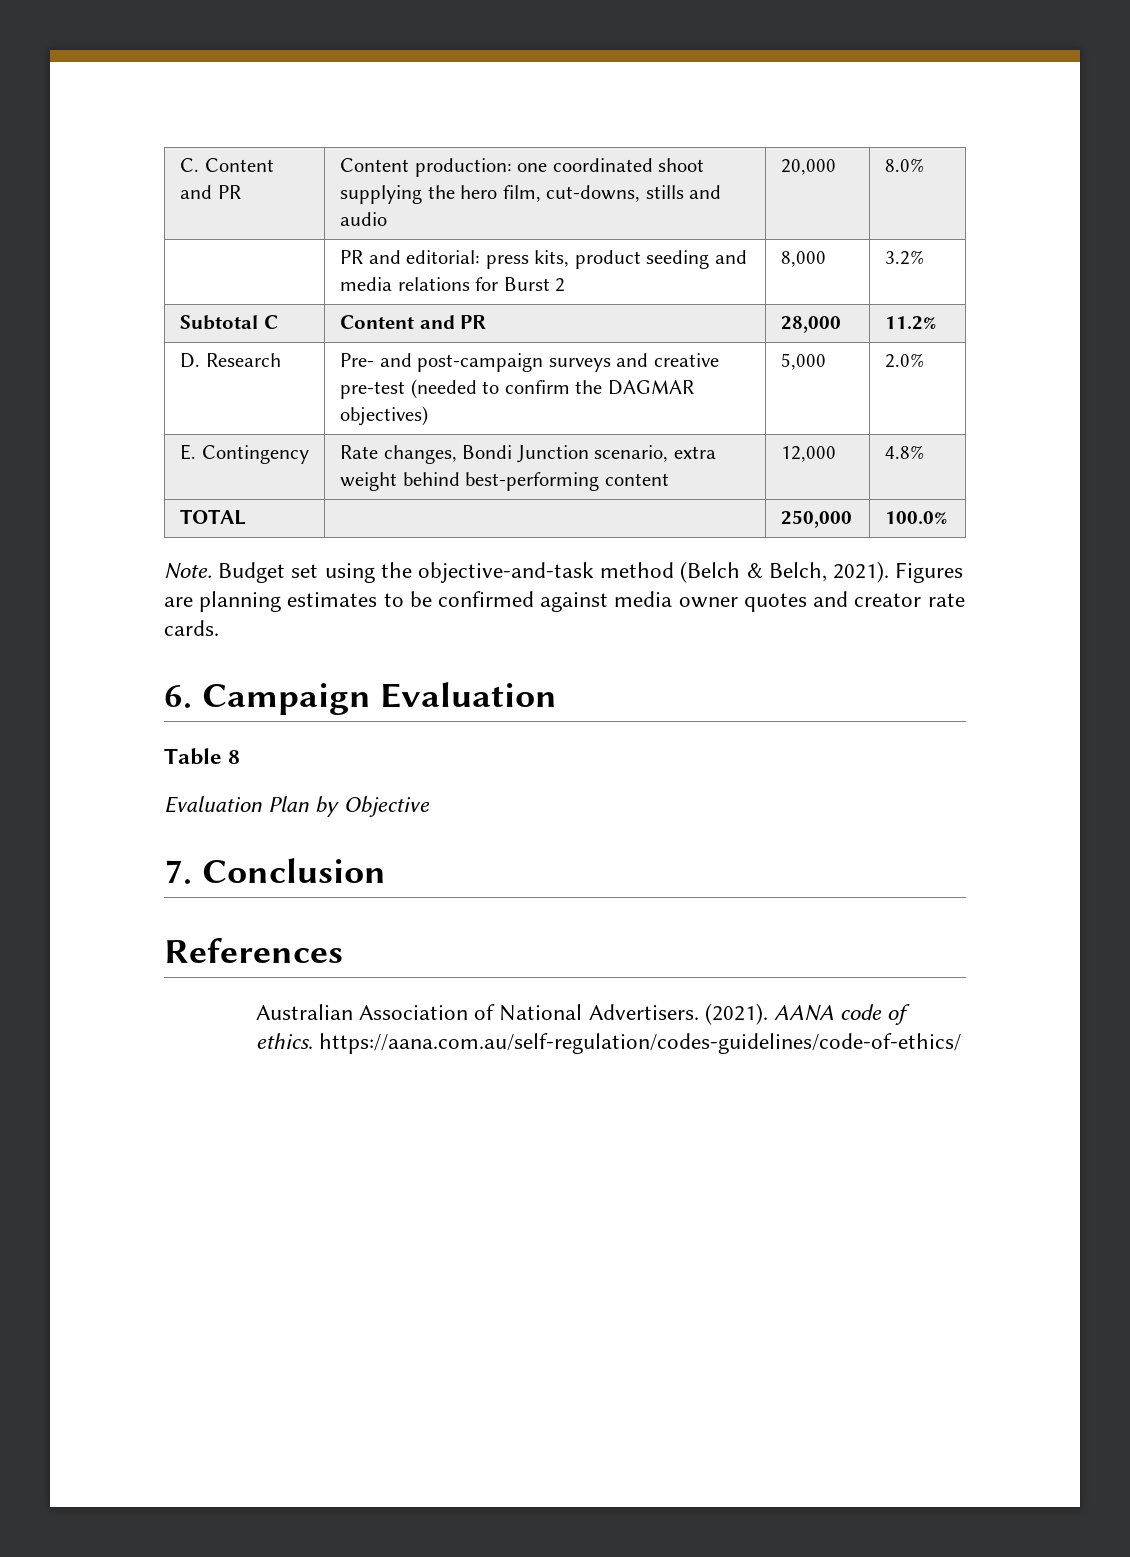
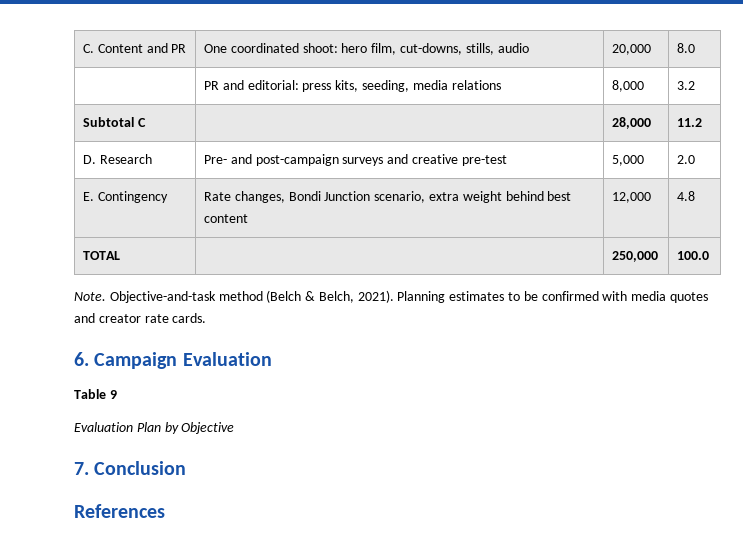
- C. Content and PR | Content production: one coordinated shoot supplying the hero film, cut-downs, stills and audio | 20,000 | 8.0%
+ C. Content and PR | One coordinated shoot: hero film, cut-downs, stills, audio | 20,000 | 8.0
- | PR and editorial: press kits, product seeding and media relations for Burst 2 | 8,000 | 3.2%
+ | PR and editorial: press kits, seeding, media relations | 8,000 | 3.2
- Subtotal C | Content and PR | 28,000 | 11.2%
+ Subtotal C | | 28,000 | 11.2
- D. Research | Pre- and post-campaign surveys and creative pre-test (needed to confirm the DAGMAR objectives) | 5,000 | 2.0%
+ D. Research | Pre- and post-campaign surveys and creative pre-test | 5,000 | 2.0
- E. Contingency | Rate changes, Bondi Junction scenario, extra weight behind best-performing content | 12,000 | 4.8%
+ E. Contingency | Rate changes, Bondi Junction scenario, extra weight behind best content | 12,000 | 4.8
- TOTAL | | 250,000 | 100.0%
+ TOTAL | | 250,000 | 100.0
- Budget set using the objective-and-task method (Belch & Belch, 2021).
+ Objective-and-task method (Belch & Belch, 2021).
- Figures are planning estimates to be confirmed against media owner quotes and creator rate cards.
+ Planning estimates to be confirmed with media quotes and creator rate cards.
- Table 8
+ Table 9
- Australian Association of National Advertisers. (2021). AANA code of ethics. https://aana.com.au/self-regulation/codes-guidelines/code-of-ethics/

